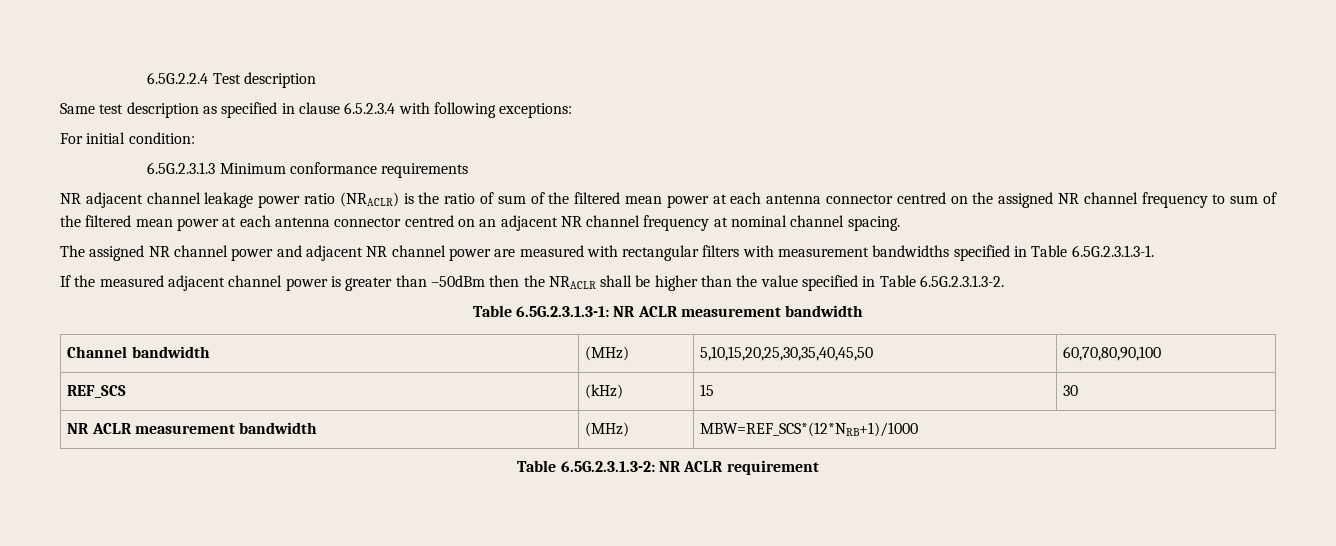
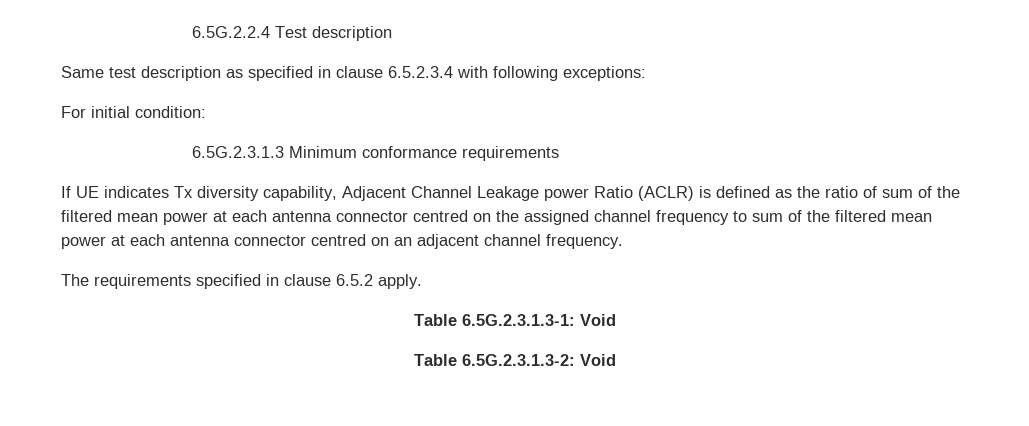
- NR adjacent channel leakage power ratio (NRACLR) is the ratio of sum of the filtered mean power at each antenna connector centred on the assigned NR channel frequency to sum of the filtered mean power at each antenna connector centred on an adjacent NR channel frequency at nominal channel spacing.
- The assigned NR channel power and adjacent NR channel power are measured with rectangular filters with measurement bandwidths specified in Table 6.5G.2.3.1.3-1.
- If the measured adjacent channel power is greater than –50dBm then the NRACLR shall be higher than the value specified in Table 6.5G.2.3.1.3-2.
- Table 6.5G.2.3.1.3-1: NR ACLR measurement bandwidth
- Channel bandwidth | (MHz) | 5,10,15,20,25,30,35,40,45,50 | 60,70,80,90,100
- REF_SCS | (kHz) | 15 | 30
- NR ACLR measurement bandwidth | (MHz) | MBW=REF_SCS*(12*NRB+1)/1000
+ If UE indicates Tx diversity capability, Adjacent Channel Leakage power Ratio (ACLR) is defined as the ratio of sum of the filtered mean power at each antenna connector centred on the assigned channel frequency to sum of the filtered mean power at each antenna connector centred on an adjacent channel frequency.
+ The requirements specified in clause 6.5.2 apply.
+ Table 6.5G.2.3.1.3-1: Void
- Table 6.5G.2.3.1.3-2: NR ACLR requirement
+ Table 6.5G.2.3.1.3-2: Void

